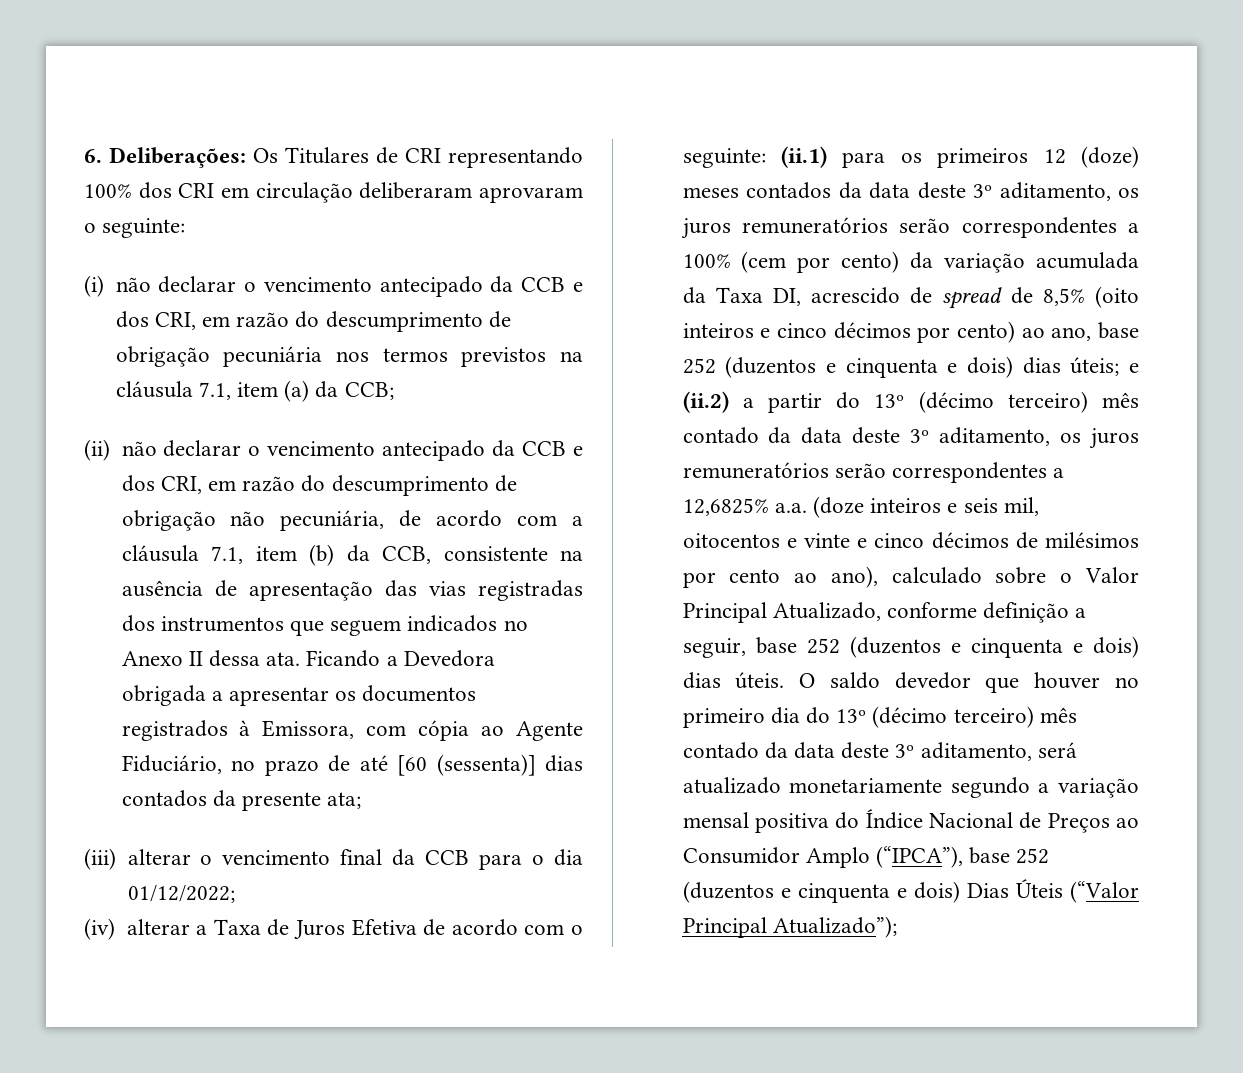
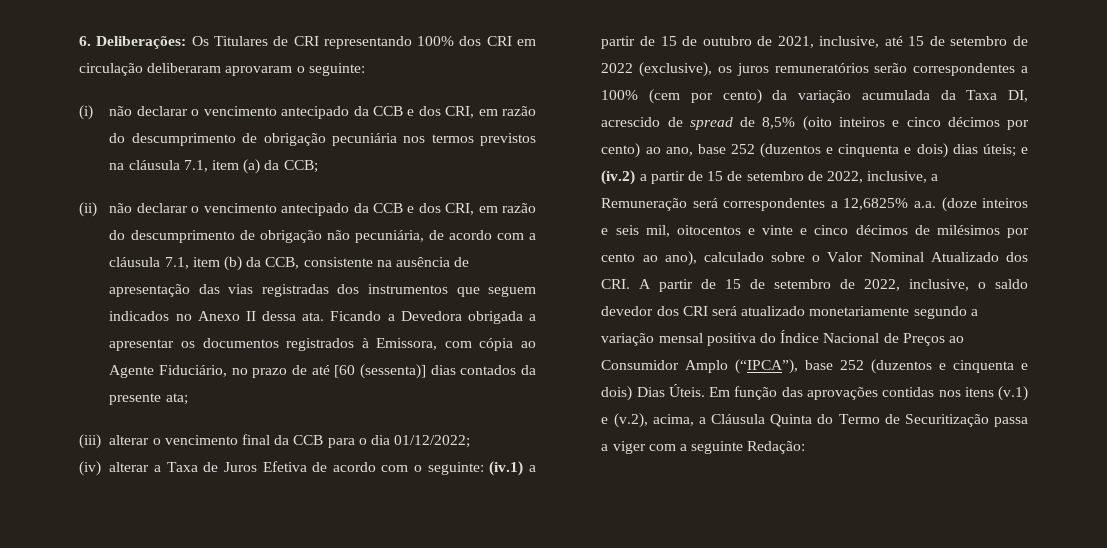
- (ii.1) para os primeiros 12 (doze) meses contados da data deste 3º aditamento, os juros remuneratórios serão correspondentes a 100% (cem por cento) da variação acumulada da Taxa DI, acrescido de spread de 8,5% (oito inteiros e cinco décimos por cento) ao ano, base 252 (duzentos e cinquenta e dois) dias úteis;
+ (iv.1) a partir de 15 de outubro de 2021, inclusive, até 15 de setembro de 2022 (exclusive), os juros remuneratórios serão correspondentes a 100% (cem por cento) da variação acumulada da Taxa DI, acrescido de spread de 8,5% (oito inteiros e cinco décimos por cento) ao ano, base 252 (duzentos e cinquenta e dois) dias úteis;
- e (ii.2) a partir do 13º (décimo terceiro) mês contado da data deste 3º aditamento, os juros remuneratórios serão correspondentes a 12,6825% a.a. (doze inteiros e seis mil, oitocentos e vinte e cinco décimos de milésimos por cento ao ano), calculado sobre o Valor Principal Atualizado, conforme definição a seguir, base 252 (duzentos e cinquenta e dois) dias úteis. O saldo devedor que houver no primeiro dia do 13º (décimo terceiro) mês contado da data deste 3º aditamento, será atualizado monetariamente segundo a variação mensal positiva do Índice Nacional de Preços ao Consumidor Amplo (“IPCA”), base 252 (duzentos e cinquenta e dois) Dias Úteis (“Valor Principal Atualizado”);
+ e (iv.2) a partir de 15 de setembro de 2022, inclusive, a Remuneração será correspondentes a 12,6825% a.a. (doze inteiros e seis mil, oitocentos e vinte e cinco décimos de milésimos por cento ao ano), calculado sobre o Valor Nominal Atualizado dos CRI. A partir de 15 de setembro de 2022, inclusive, o saldo devedor dos CRI será atualizado monetariamente segundo a variação mensal positiva do Índice Nacional de Preços ao Consumidor Amplo (“IPCA”), base 252 (duzentos e cinquenta e dois) Dias Úteis. Em função das aprovações contidas nos itens (v.1) e (v.2), acima, a Cláusula Quinta do Termo de Securitização passa a viger com a seguinte Redação:

